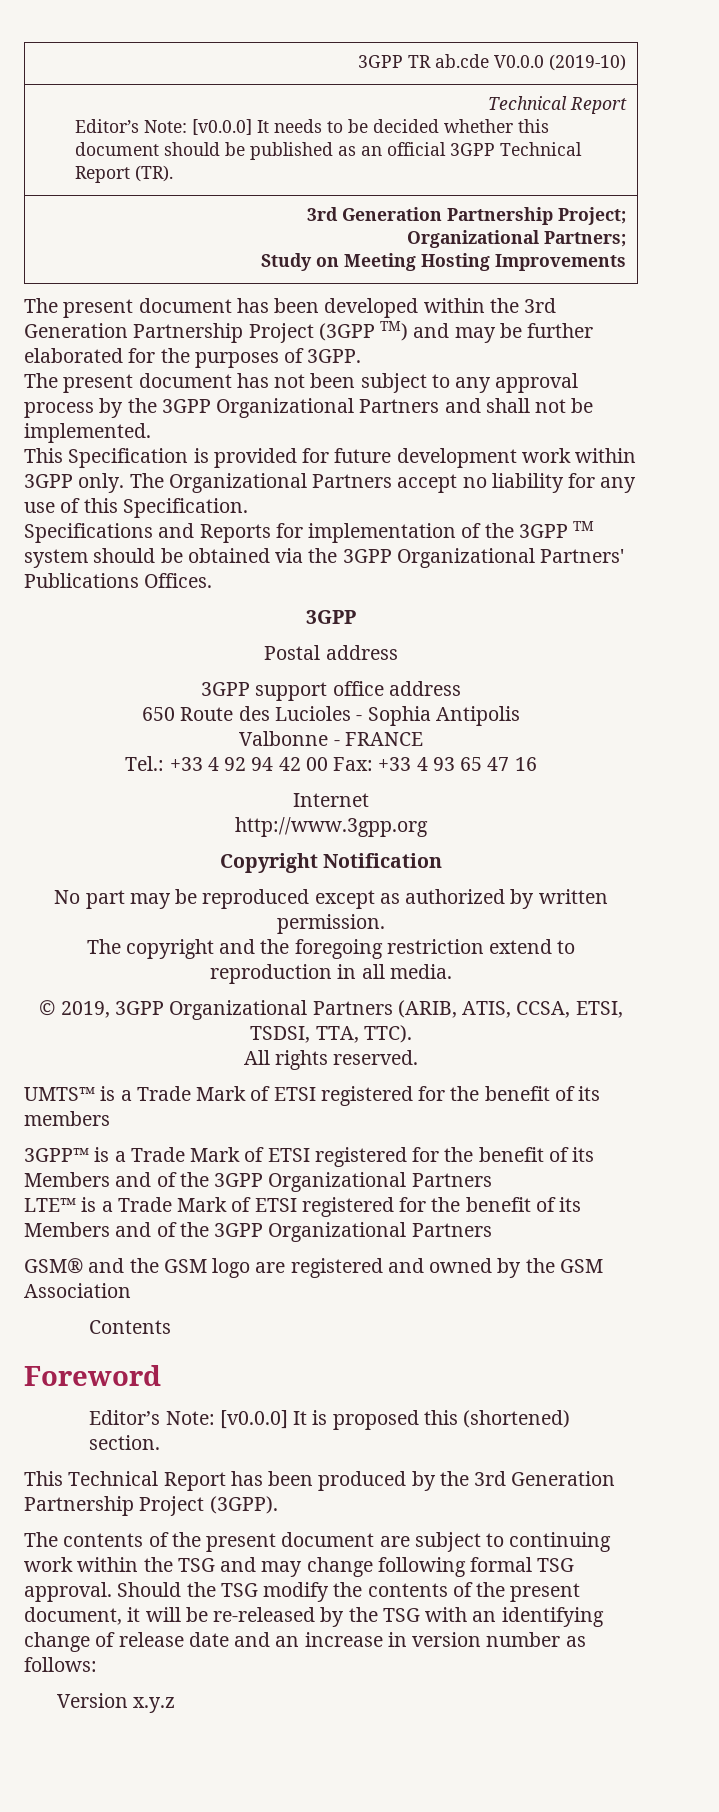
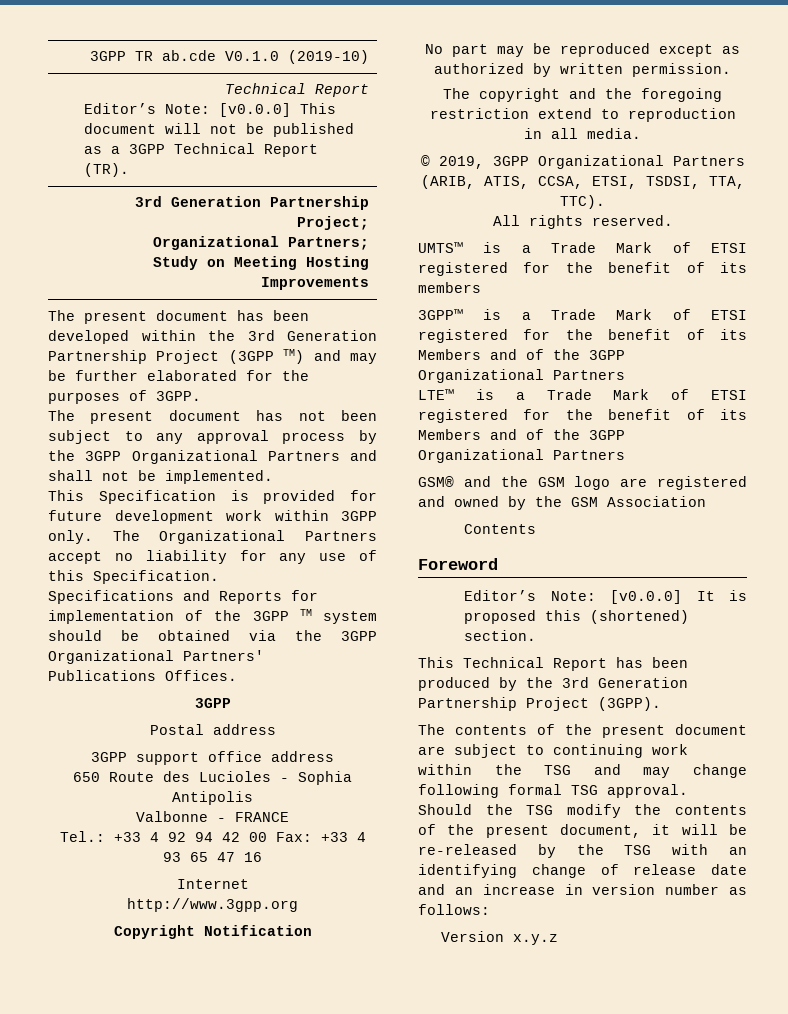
- 3GPP TR ab.cde V0.0.0 (2019-10)
+ 3GPP TR ab.cde V0.1.0 (2019-10)
  Technical Report
- Editor’s Note: [v0.0.0] It needs to be decided whether this document should be published as an official 3GPP Technical Report (TR).
+ Editor’s Note: [v0.0.0] This document will not be published as a 3GPP Technical Report (TR).

